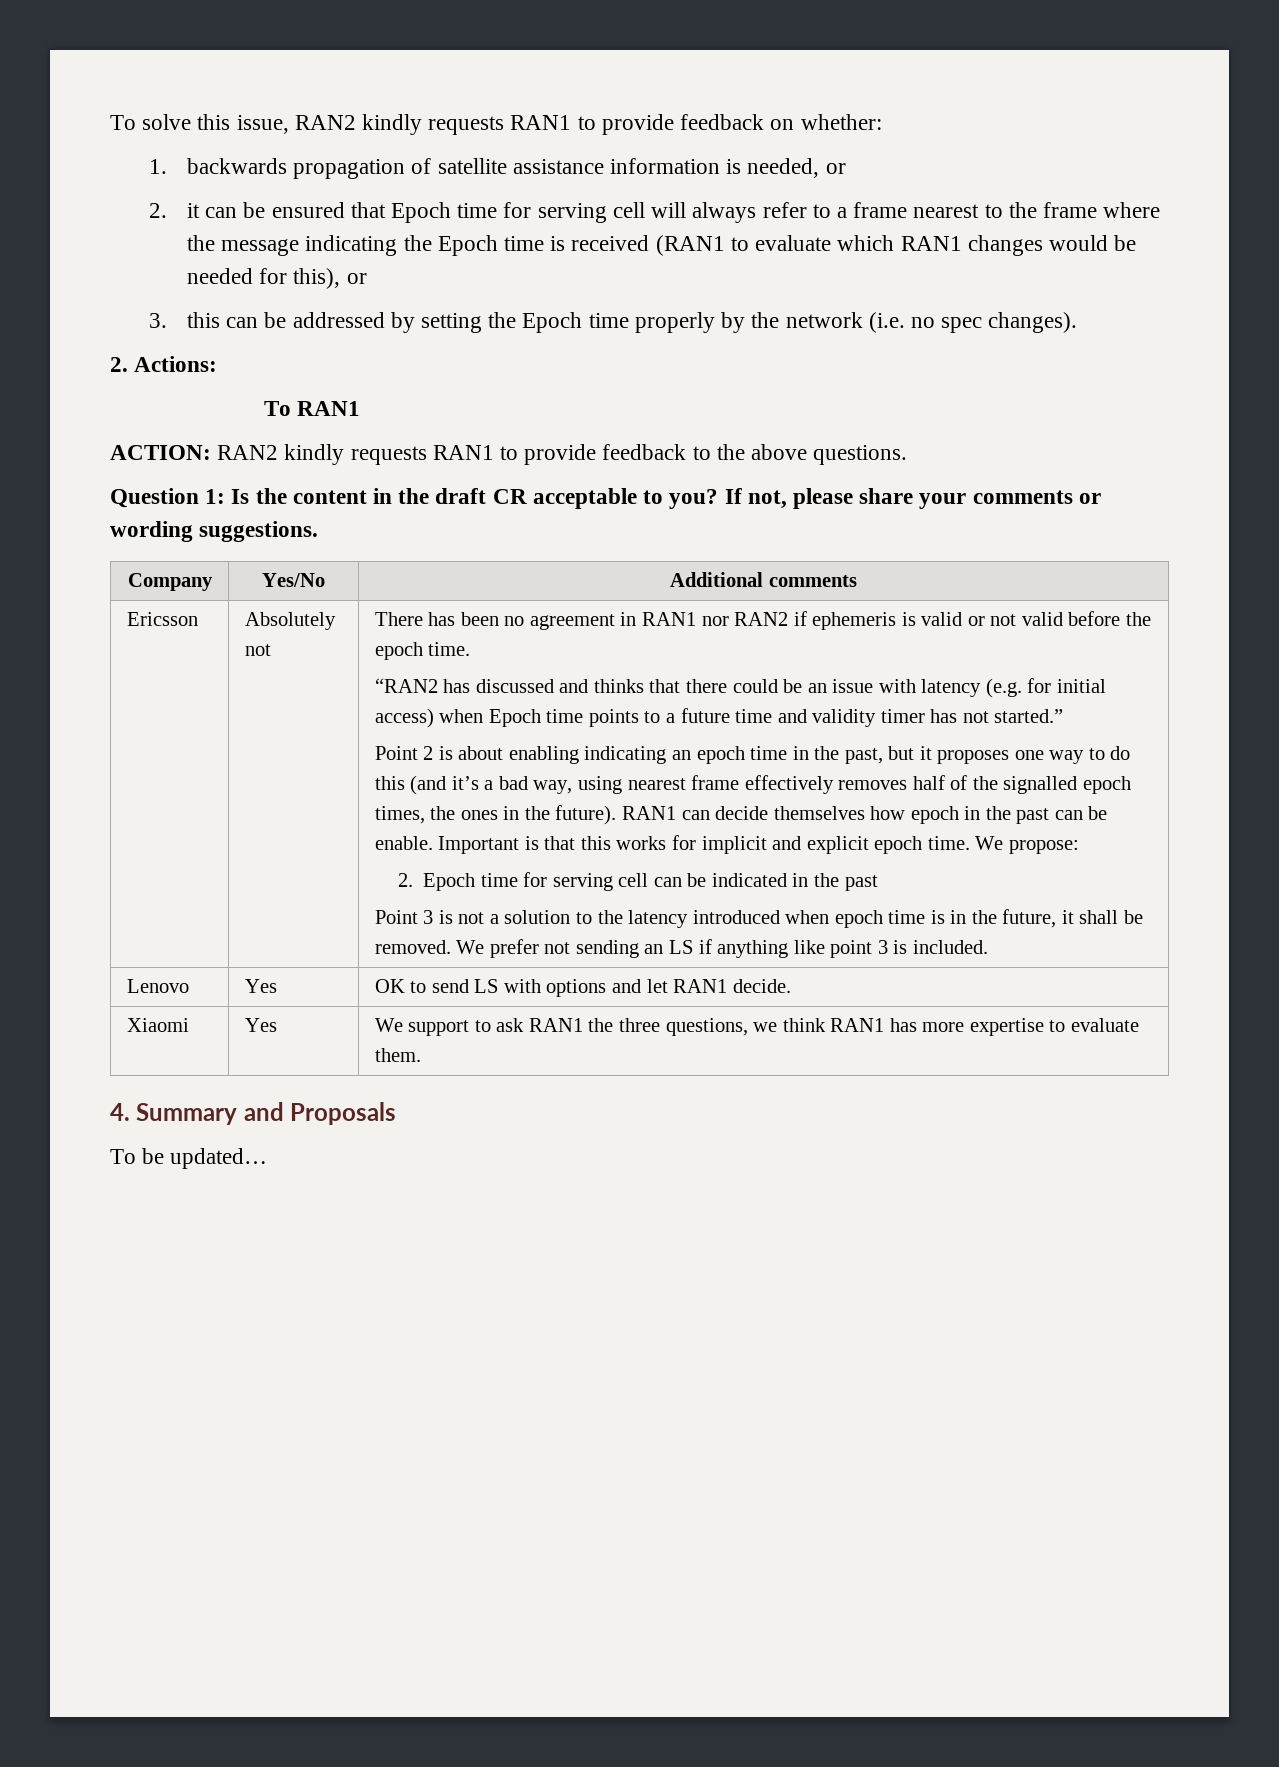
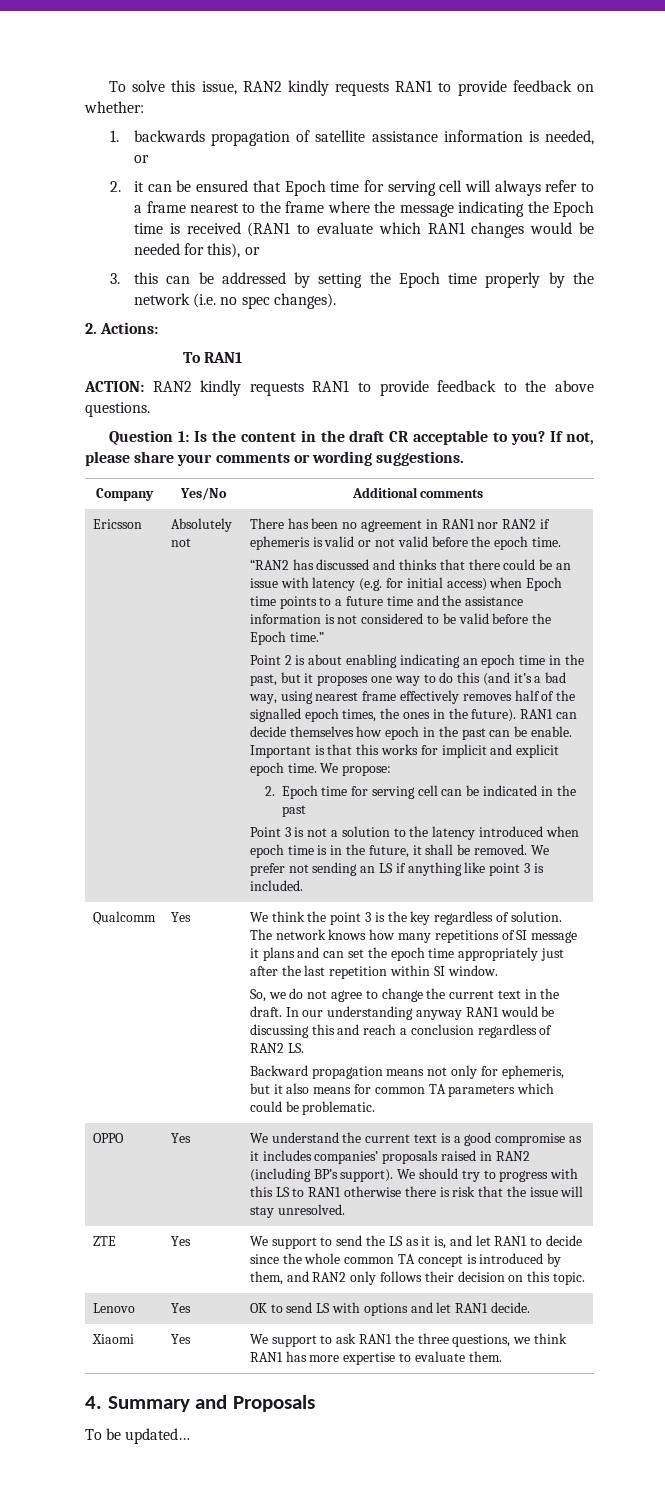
- “RAN2 has discussed and thinks that there could be an issue with latency (e.g. for initial access) when Epoch time points to a future time and validity timer has not started.”
+ “RAN2 has discussed and thinks that there could be an issue with latency (e.g. for initial access) when Epoch time points to a future time and the assistance information is not considered to be valid before the Epoch time.”
+ Qualcomm | Yes | We think the point 3 is the key regardless of solution. The network knows how many repetitions of SI message it plans and can set the epoch time appropriately just after the last repetition within SI window.
+ So, we do not agree to change the current text in the draft. In our understanding anyway RAN1 would be discussing this and reach a conclusion regardless of RAN2 LS.
+ Backward propagation means not only for ephemeris, but it also means for common TA parameters which could be problematic.
+ OPPO | Yes | We understand the current text is a good compromise as it includes companies’ proposals raised in RAN2 (including BP’s support). We should try to progress with this LS to RAN1 otherwise there is risk that the issue will stay unresolved.
+ ZTE | Yes | We support to send the LS as it is, and let RAN1 to decide since the whole common TA concept is introduced by them, and RAN2 only follows their decision on this topic.

